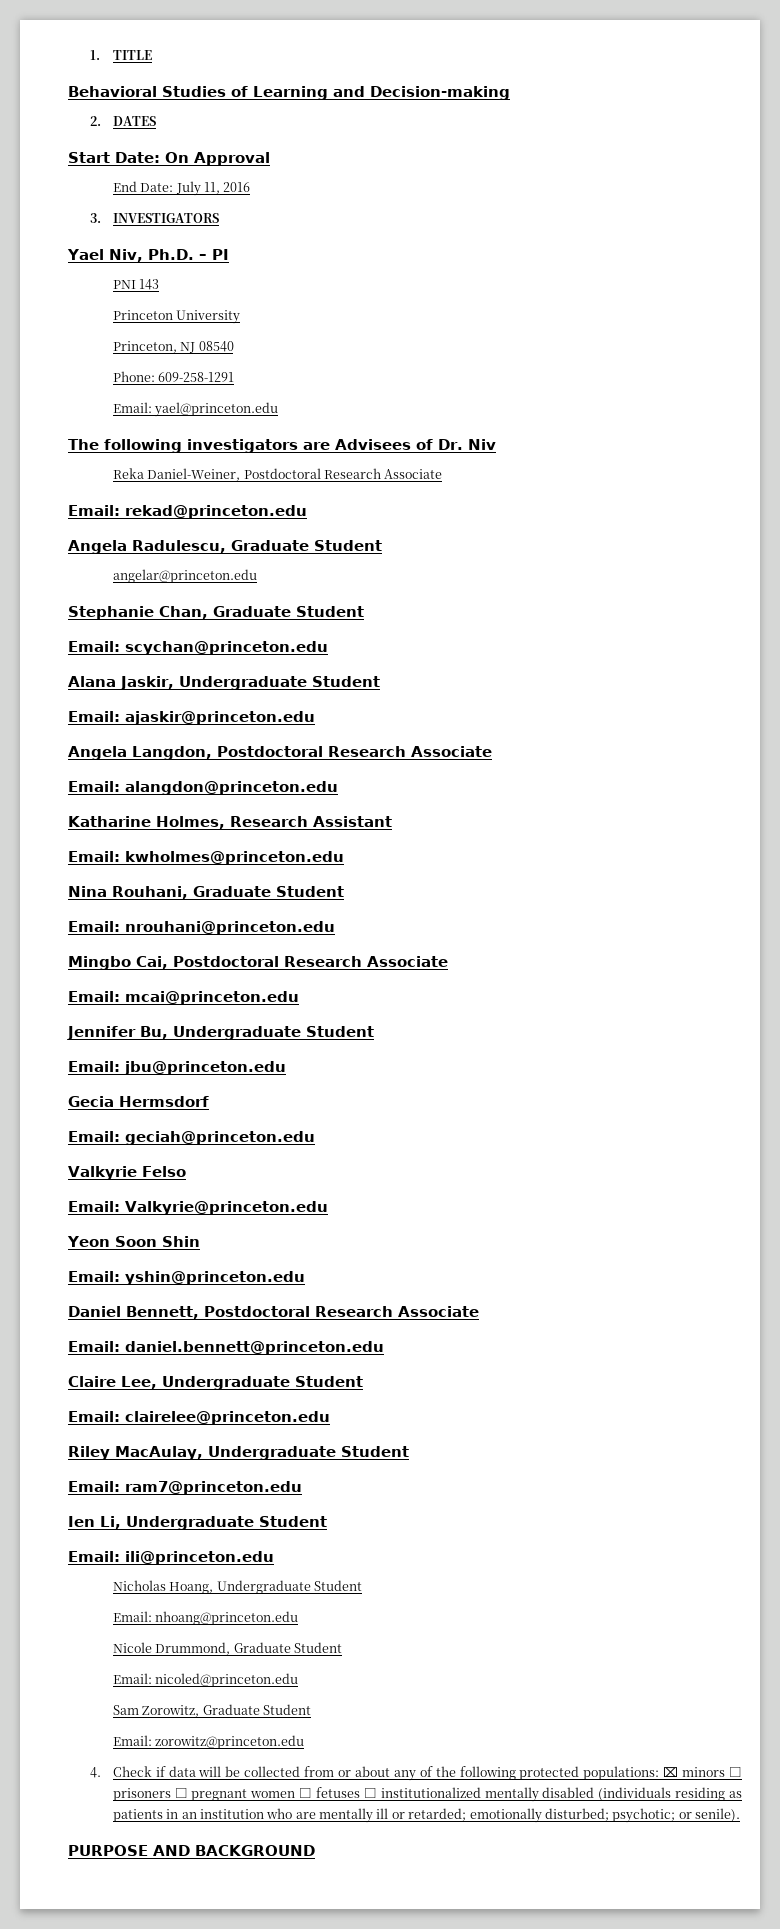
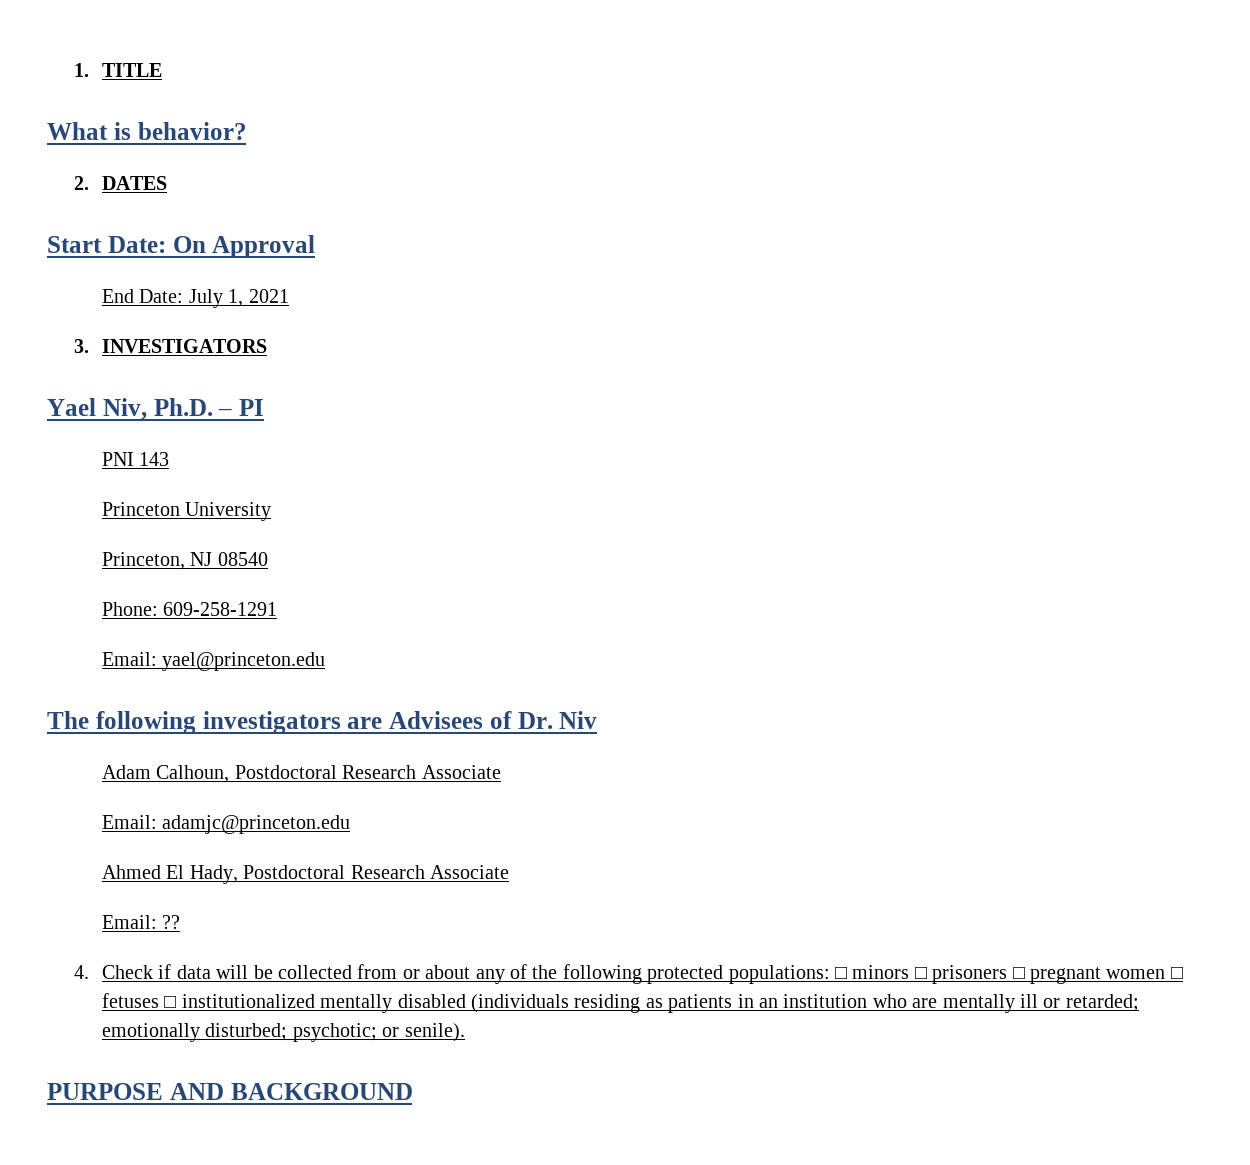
- Behavioral Studies of Learning and Decision-making
+ What is behavior?
- End Date: July 11, 2016
+ End Date: July 1, 2021
- Reka Daniel-Weiner, Postdoctoral Research Associate
- Email: rekad@princeton.edu
- Angela Radulescu, Graduate Student
- angelar@princeton.edu
- Stephanie Chan, Graduate Student
- Email: scychan@princeton.edu
- Alana Jaskir, Undergraduate Student
- Email: ajaskir@princeton.edu
- Angela Langdon, Postdoctoral Research Associate
- Email: alangdon@princeton.edu
- Katharine Holmes, Research Assistant
- Email: kwholmes@princeton.edu
- Nina Rouhani, Graduate Student
- Email: nrouhani@princeton.edu
- Mingbo Cai, Postdoctoral Research Associate
- Email: mcai@princeton.edu
- Jennifer Bu, Undergraduate Student
- Email: jbu@princeton.edu
- Gecia Hermsdorf
- Email: geciah@princeton.edu
- Valkyrie Felso
- Email: Valkyrie@princeton.edu
- Yeon Soon Shin
- Email: yshin@princeton.edu
- Daniel Bennett, Postdoctoral Research Associate
- Email: daniel.bennett@princeton.edu
- Claire Lee, Undergraduate Student
- Email: clairelee@princeton.edu
- Riley MacAulay, Undergraduate Student
- Email: ram7@princeton.edu
- Ien Li, Undergraduate Student
- Email: ili@princeton.edu
- Nicholas Hoang, Undergraduate Student
- Email: nhoang@princeton.edu
- Nicole Drummond, Graduate Student
- Email: nicoled@princeton.edu
- Sam Zorowitz, Graduate Student
- Email: zorowitz@princeton.edu
+ Adam Calhoun, Postdoctoral Research Associate
+ Email: adamjc@princeton.edu
+ Ahmed El Hady, Postdoctoral Research Associate
+ Email: ??
- 4. Check if data will be collected from or about any of the following protected populations: ⌧ minors □ prisoners □ pregnant women □ fetuses □ institutionalized mentally disabled (individuals residing as patients in an institution who are mentally ill or retarded; emotionally disturbed; psychotic; or senile).
+ 4. Check if data will be collected from or about any of the following protected populations: □ minors □ prisoners □ pregnant women □ fetuses □ institutionalized mentally disabled (individuals residing as patients in an institution who are mentally ill or retarded; emotionally disturbed; psychotic; or senile).

